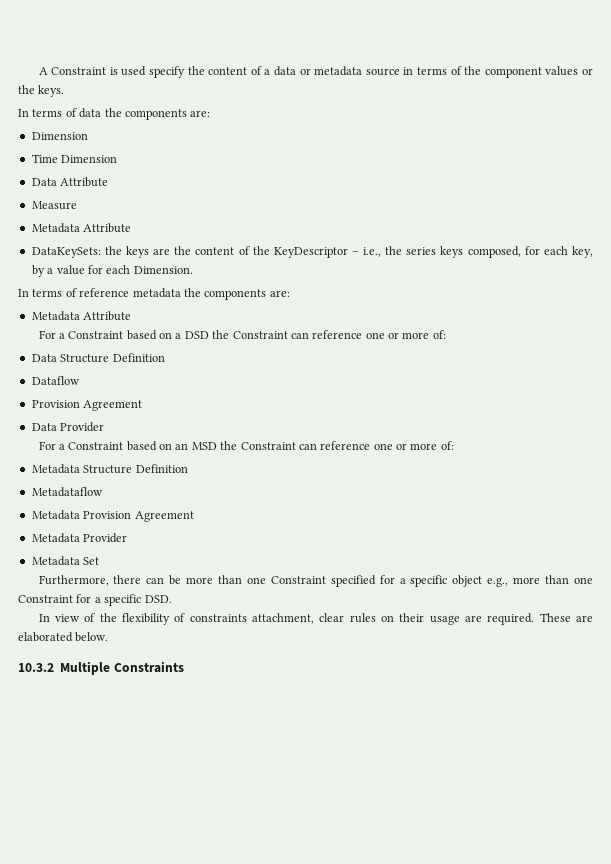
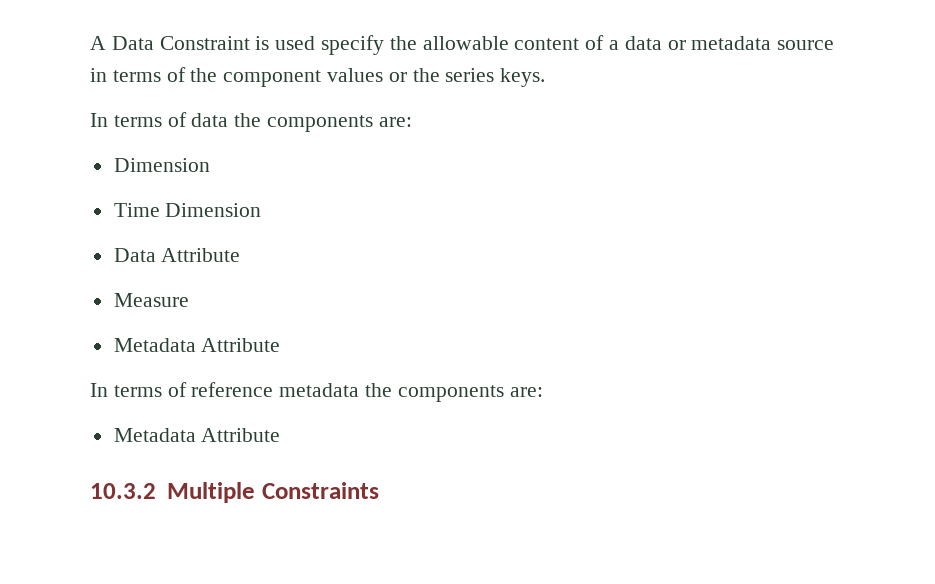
- A Constraint is used specify the content of a data or metadata source in terms of the component values or the keys.
+ A Data Constraint is used specify the allowable content of a data or metadata source in terms of the component values or the series keys.
- DataKeySets: the keys are the content of the KeyDescriptor – i.e., the series keys composed, for each key, by a value for each Dimension.
- For a Constraint based on a DSD the Constraint can reference one or more of:
- Data Structure Definition
- Dataflow
- Provision Agreement
- Data Provider
- For a Constraint based on an MSD the Constraint can reference one or more of:
- Metadata Structure Definition
- Metadataflow
- Metadata Provision Agreement
- Metadata Provider
- Metadata Set
- Furthermore, there can be more than one Constraint specified for a specific object e.g., more than one Constraint for a specific DSD.
- In view of the flexibility of constraints attachment, clear rules on their usage are required. These are elaborated below.

